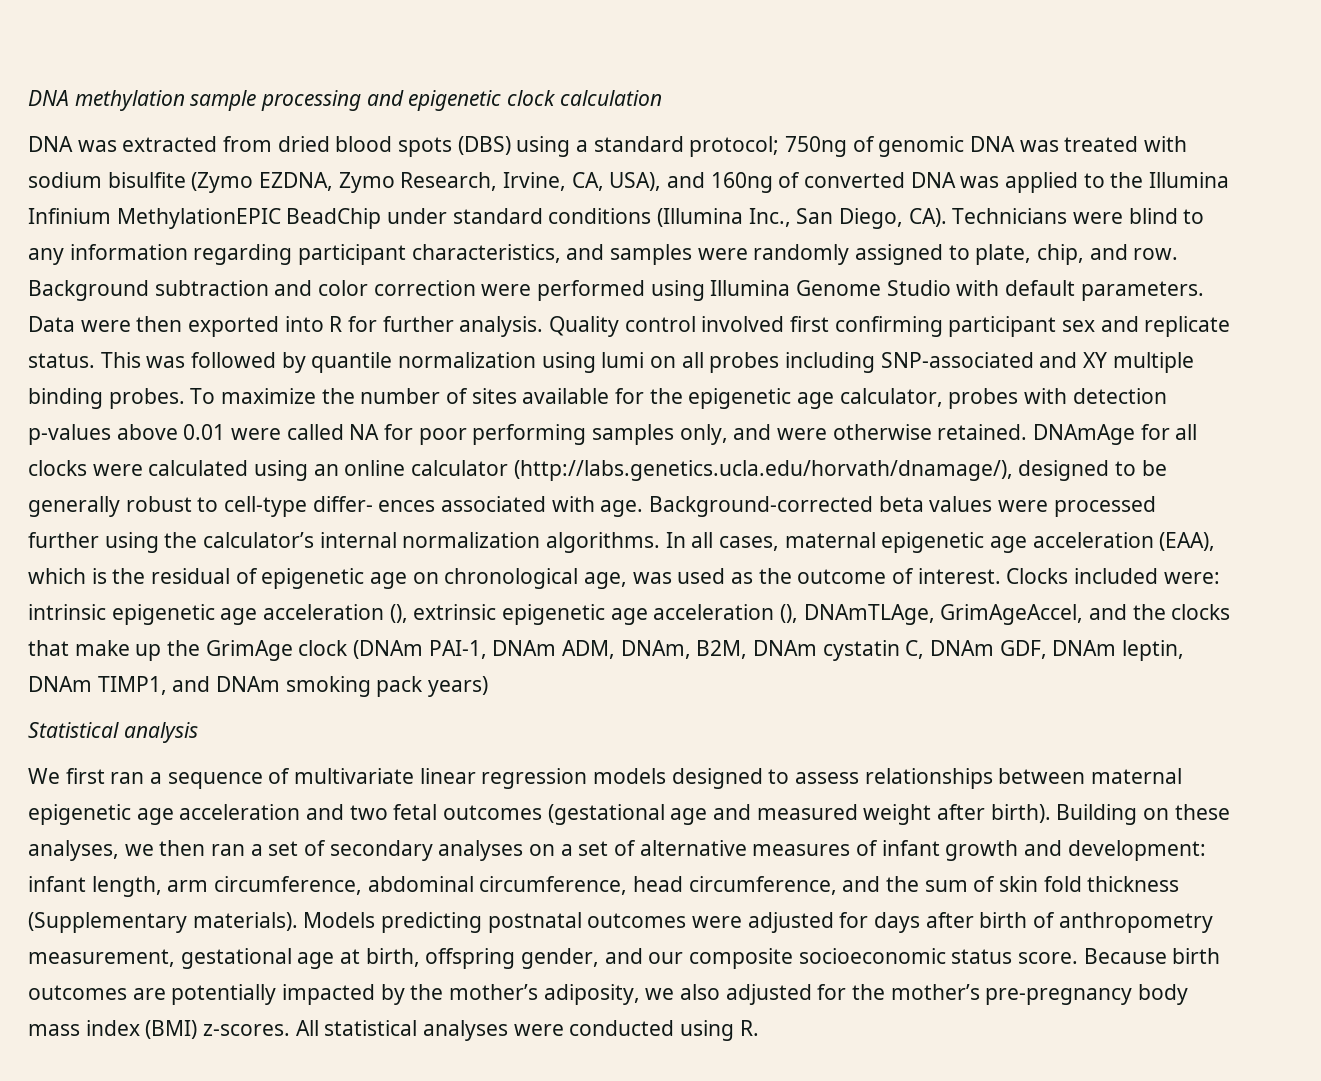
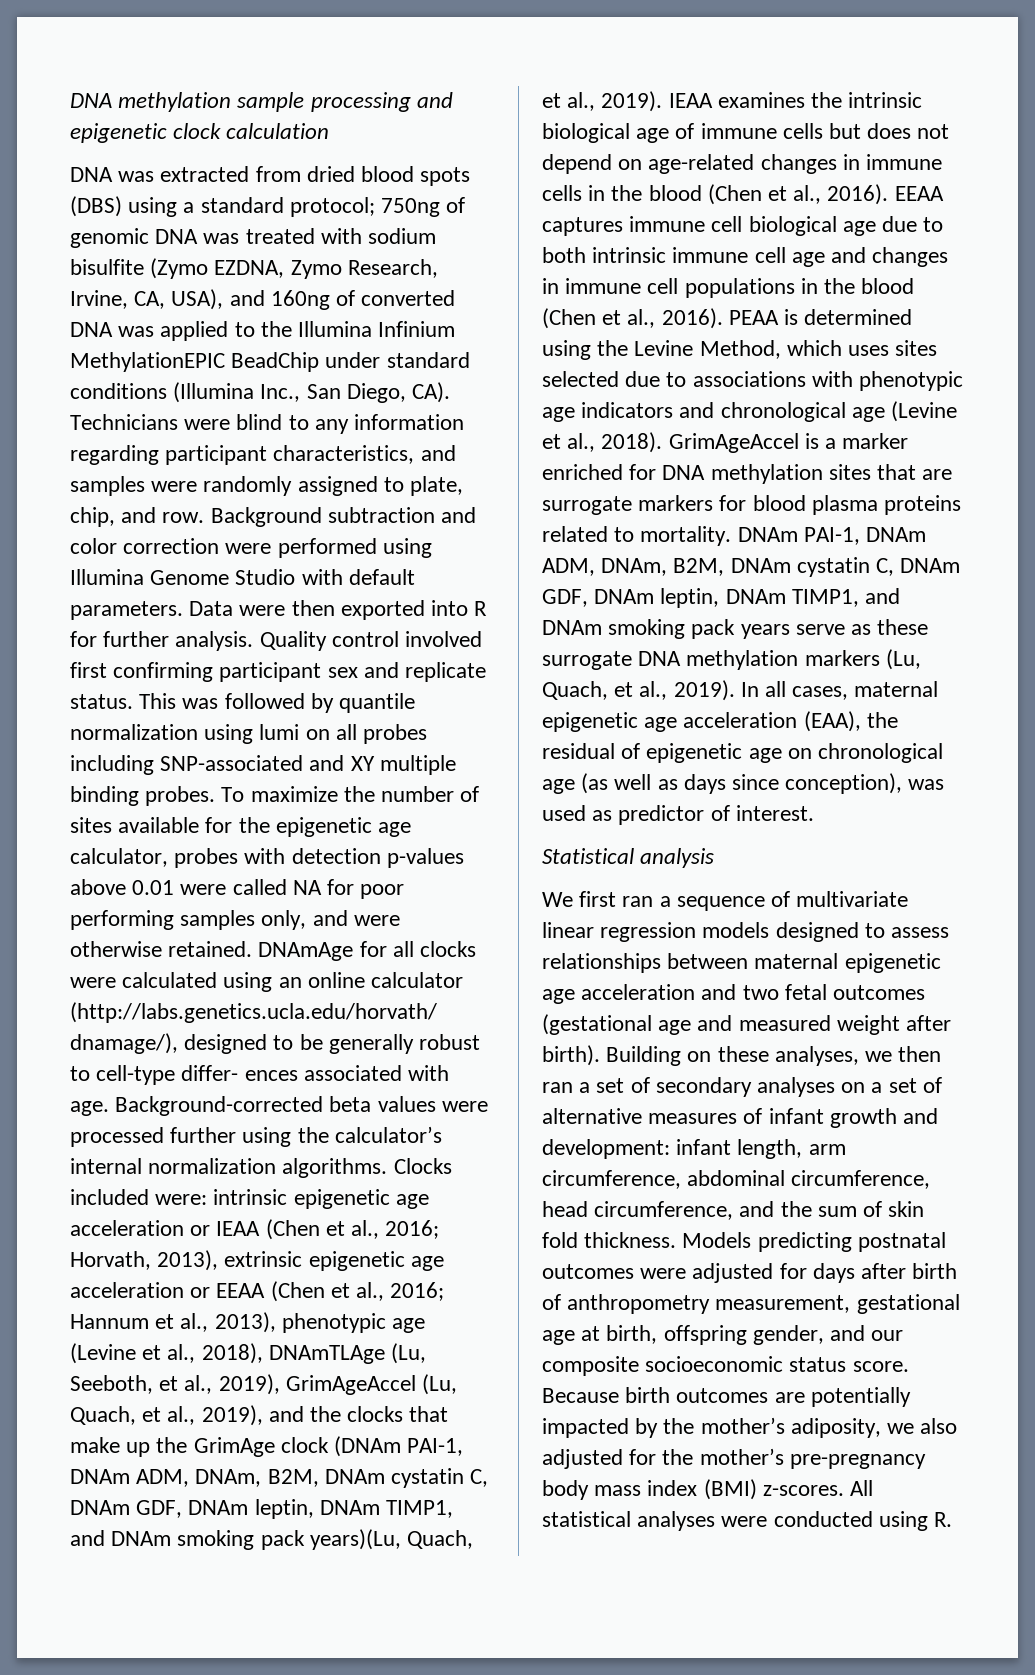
- In all cases, maternal epigenetic age acceleration (EAA), which is the residual of epigenetic age on chronological age, was used as the outcome of interest.
- Clocks included were: intrinsic epigenetic age acceleration (), extrinsic epigenetic age acceleration (), DNAmTLAge, GrimAgeAccel, and the clocks that make up the GrimAge clock (DNAm PAI-1, DNAm ADM, DNAm, B2M, DNAm cystatin C, DNAm GDF, DNAm leptin, DNAm TIMP1, and DNAm smoking pack years)
+ Clocks included were: intrinsic epigenetic age acceleration or IEAA (Chen et al., 2016; Horvath, 2013), extrinsic epigenetic age acceleration or EEAA (Chen et al., 2016; Hannum et al., 2013), phenotypic age (Levine et al., 2018), DNAmTLAge (Lu, Seeboth, et al., 2019), GrimAgeAccel (Lu, Quach, et al., 2019), and the clocks that make up the GrimAge clock (DNAm PAI-1, DNAm ADM, DNAm, B2M, DNAm cystatin C, DNAm GDF, DNAm leptin, DNAm TIMP1, and DNAm smoking pack years)(Lu, Quach, et al., 2019). IEAA examines the intrinsic biological age of immune cells but does not depend on age-related changes in immune cells in the blood (Chen et al., 2016). EEAA captures immune cell biological age due to both intrinsic immune cell age and changes in immune cell populations in the blood (Chen et al., 2016). PEAA is determined using the Levine Method, which uses sites selected due to associations with phenotypic age indicators and chronological age (Levine et al., 2018). GrimAgeAccel is a marker enriched for DNA methylation sites that are surrogate markers for blood plasma proteins related to mortality. DNAm PAI-1, DNAm ADM, DNAm, B2M, DNAm cystatin C, DNAm GDF, DNAm leptin, DNAm TIMP1, and DNAm smoking pack years serve as these surrogate DNA methylation markers (Lu, Quach, et al., 2019). In all cases, maternal epigenetic age acceleration (EAA), the residual of epigenetic age on chronological age (as well as days since conception), was used as predictor of interest.
- Building on these analyses, we then ran a set of secondary analyses on a set of alternative measures of infant growth and development: infant length, arm circumference, abdominal circumference, head circumference, and the sum of skin fold thickness (Supplementary materials).
+ Building on these analyses, we then ran a set of secondary analyses on a set of alternative measures of infant growth and development: infant length, arm circumference, abdominal circumference, head circumference, and the sum of skin fold thickness.

